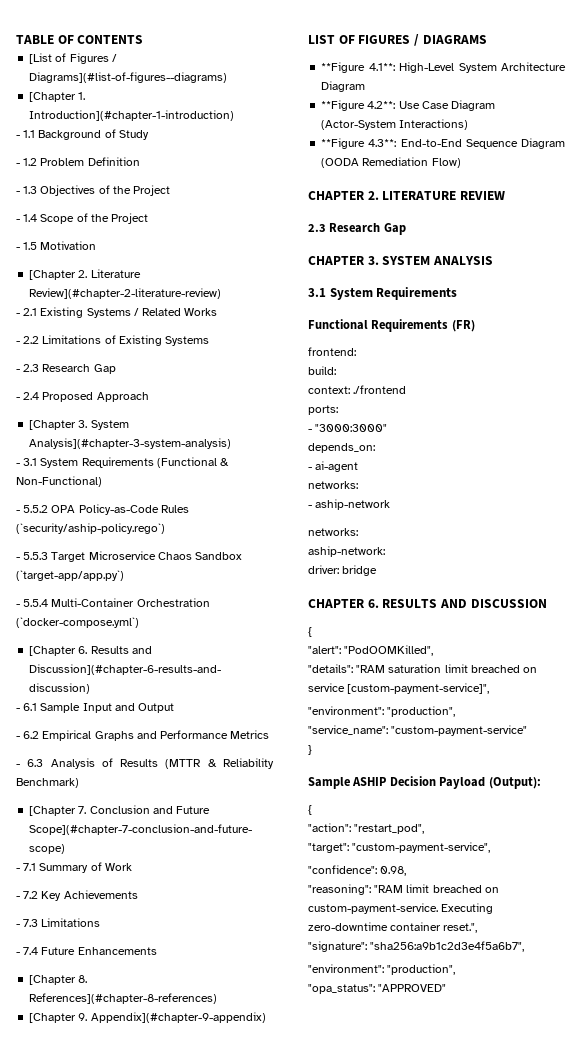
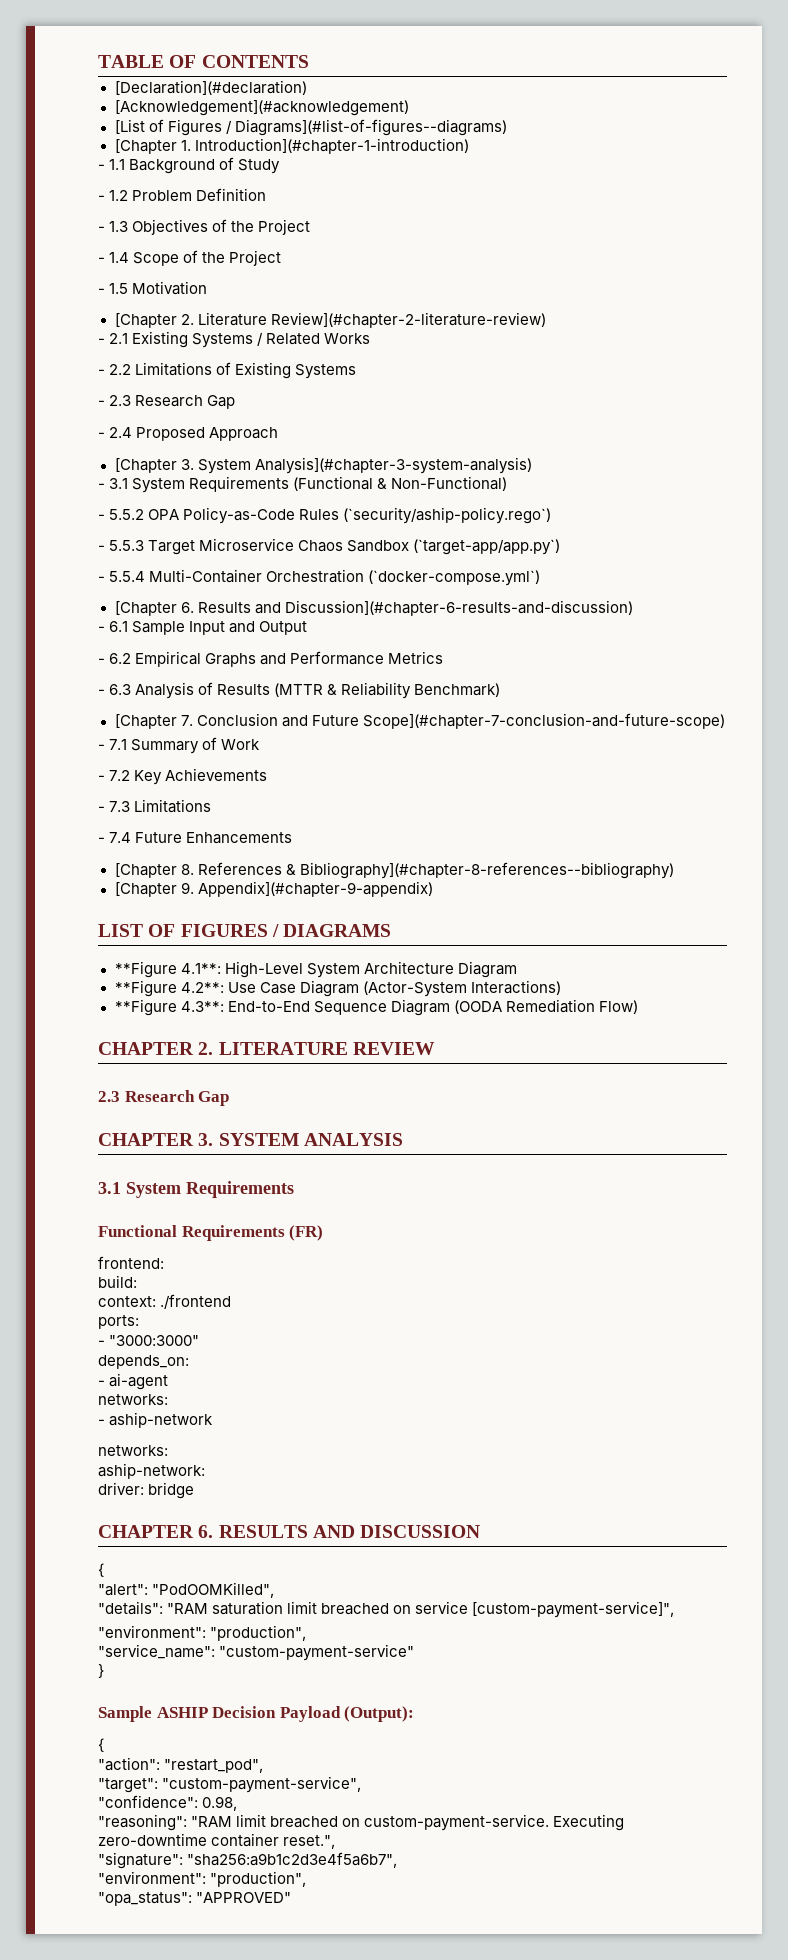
+ [Declaration](#declaration)
+ [Acknowledgement](#acknowledgement)
- [Chapter 8. References](#chapter-8-references)
+ [Chapter 8. References & Bibliography](#chapter-8-references--bibliography)

